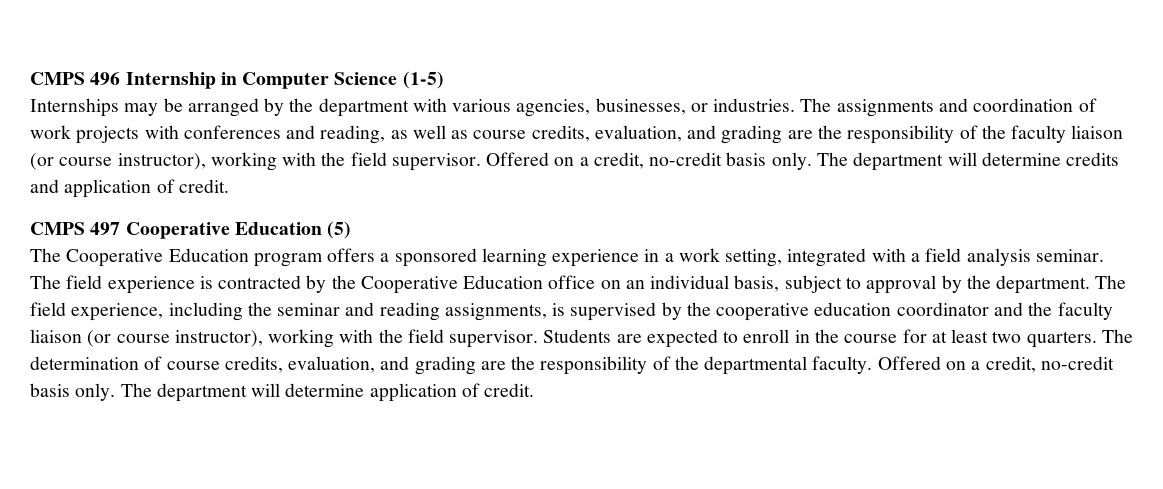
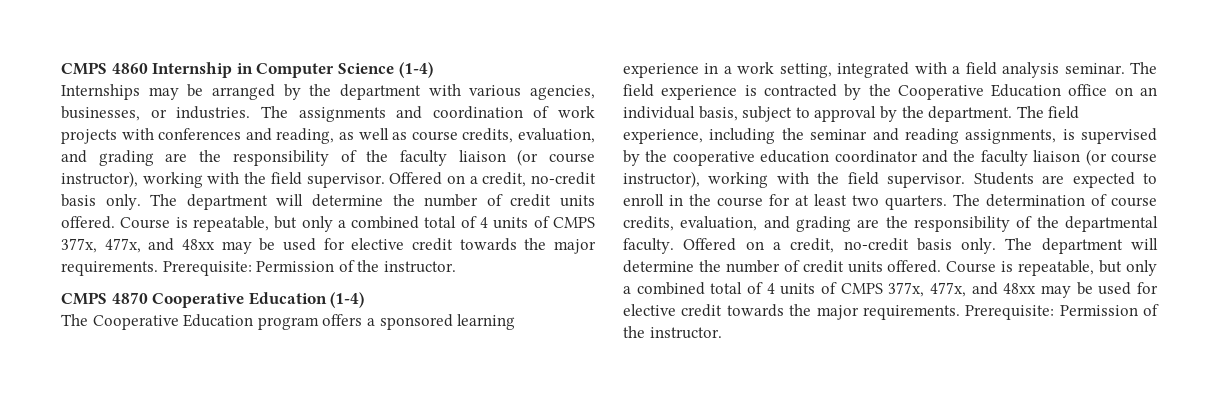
- CMPS 496 Internship in Computer Science (1-5)
+ CMPS 4860 Internship in Computer Science (1-4)
- The assignments and coordination of work projects with conferences and reading, as well as course credits, evaluation, and grading are the responsibility of the faculty liaison (or course instructor), working with the field supervisor. Offered on a credit, no-credit basis only. The department will determine credits and application of credit.
- CMPS 497 Cooperative Education (5)
+ The assignments and coordination of work projects with conferences and reading, as well as course credits, evaluation, and grading are the responsibility of the faculty liaison (or course instructor), working with the field supervisor. Offered on a credit, no-credit basis only. The department will determine the number of credit units offered. Course is repeatable, but only a combined total of 4 units of CMPS 377x, 477x, and 48xx may be used for elective credit towards the major requirements. Prerequisite: Permission of the instructor.
+ CMPS 4870 Cooperative Education (1-4)
- The determination of course credits, evaluation, and grading are the responsibility of the departmental faculty. Offered on a credit, no-credit basis only. The department will determine application of credit.
+ The determination of course credits, evaluation, and grading are the responsibility of the departmental faculty. Offered on a credit, no-credit basis only. The department will determine the number of credit units offered. Course is repeatable, but only a combined total of 4 units of CMPS 377x, 477x, and 48xx may be used for elective credit towards the major requirements. Prerequisite: Permission of the instructor.

